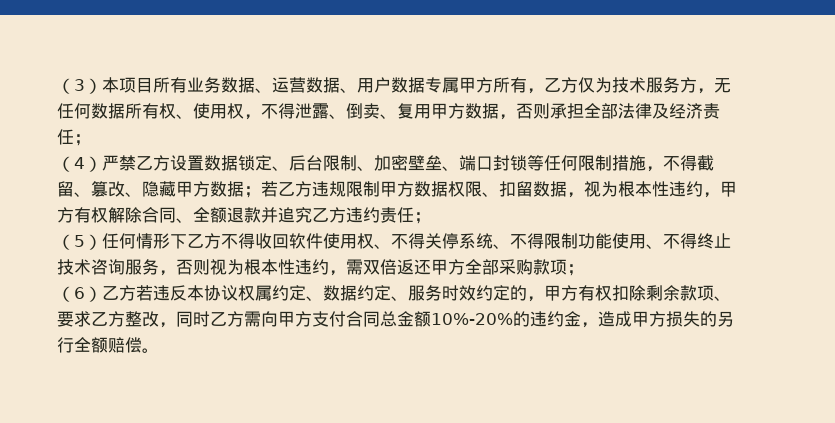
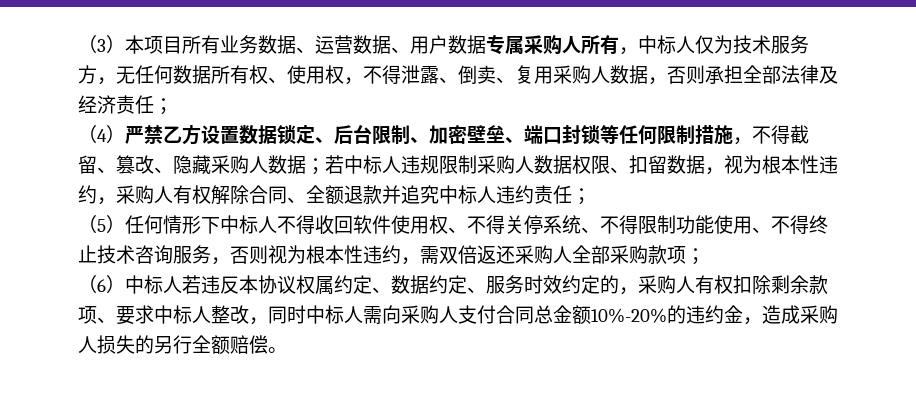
- （3）本项目所有业务数据、运营数据、用户数据专属甲方所有，乙方仅为技术服务方，无任何数据所有权、使用权，不得泄露、倒卖、复用甲方数据，否则承担全部法律及经济责任；
+ （3）本项目所有业务数据、运营数据、用户数据专属采购人所有，中标人仅为技术服务方，无任何数据所有权、使用权，不得泄露、倒卖、复用采购人数据，否则承担全部法律及经济责任；
- （4）严禁乙方设置数据锁定、后台限制、加密壁垒、端口封锁等任何限制措施，不得截留、篡改、隐藏甲方数据；若乙方违规限制甲方数据权限、扣留数据，视为根本性违约，甲方有权解除合同、全额退款并追究乙方违约责任；
+ （4）严禁乙方设置数据锁定、后台限制、加密壁垒、端口封锁等任何限制措施，不得截留、篡改、隐藏采购人数据；若中标人违规限制采购人数据权限、扣留数据，视为根本性违约，采购人有权解除合同、全额退款并追究中标人违约责任；
- （5）任何情形下乙方不得收回软件使用权、不得关停系统、不得限制功能使用、不得终止技术咨询服务，否则视为根本性违约，需双倍返还甲方全部采购款项；
+ （5）任何情形下中标人不得收回软件使用权、不得关停系统、不得限制功能使用、不得终止技术咨询服务，否则视为根本性违约，需双倍返还采购人全部采购款项；
- （6）乙方若违反本协议权属约定、数据约定、服务时效约定的，甲方有权扣除剩余款项、要求乙方整改，同时乙方需向甲方支付合同总金额10%-20%的违约金，造成甲方损失的另行全额赔偿。
+ （6）中标人若违反本协议权属约定、数据约定、服务时效约定的，采购人有权扣除剩余款项、要求中标人整改，同时中标人需向采购人支付合同总金额10%-20%的违约金，造成采购人损失的另行全额赔偿。

